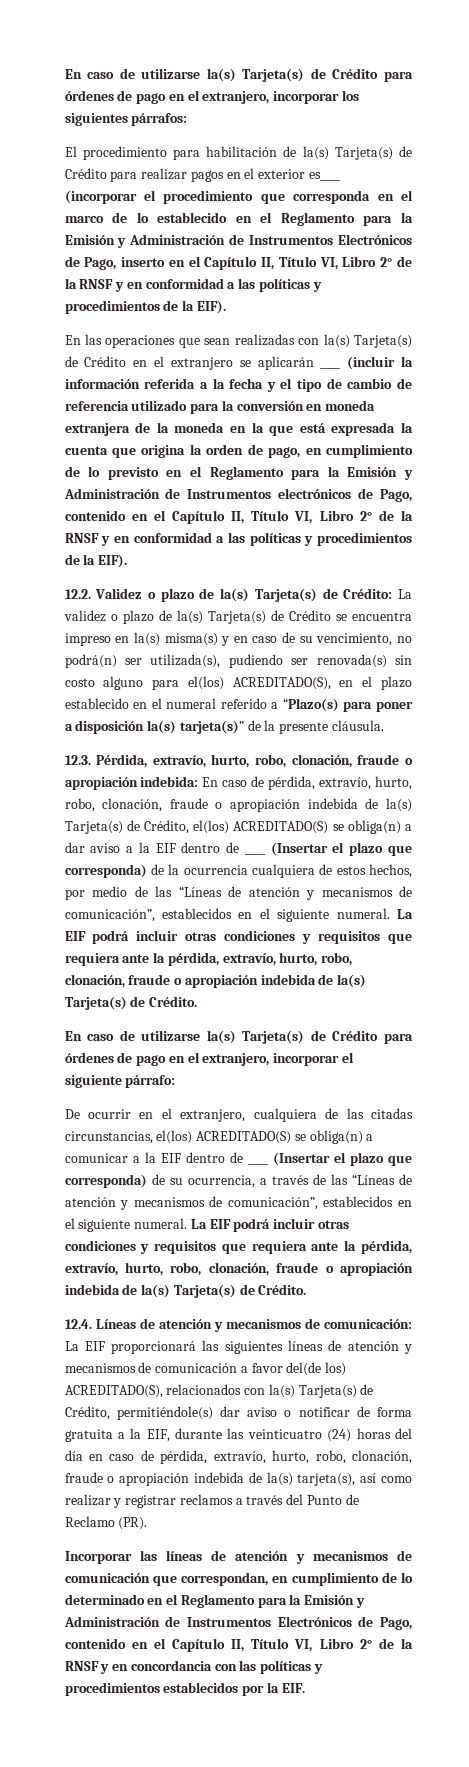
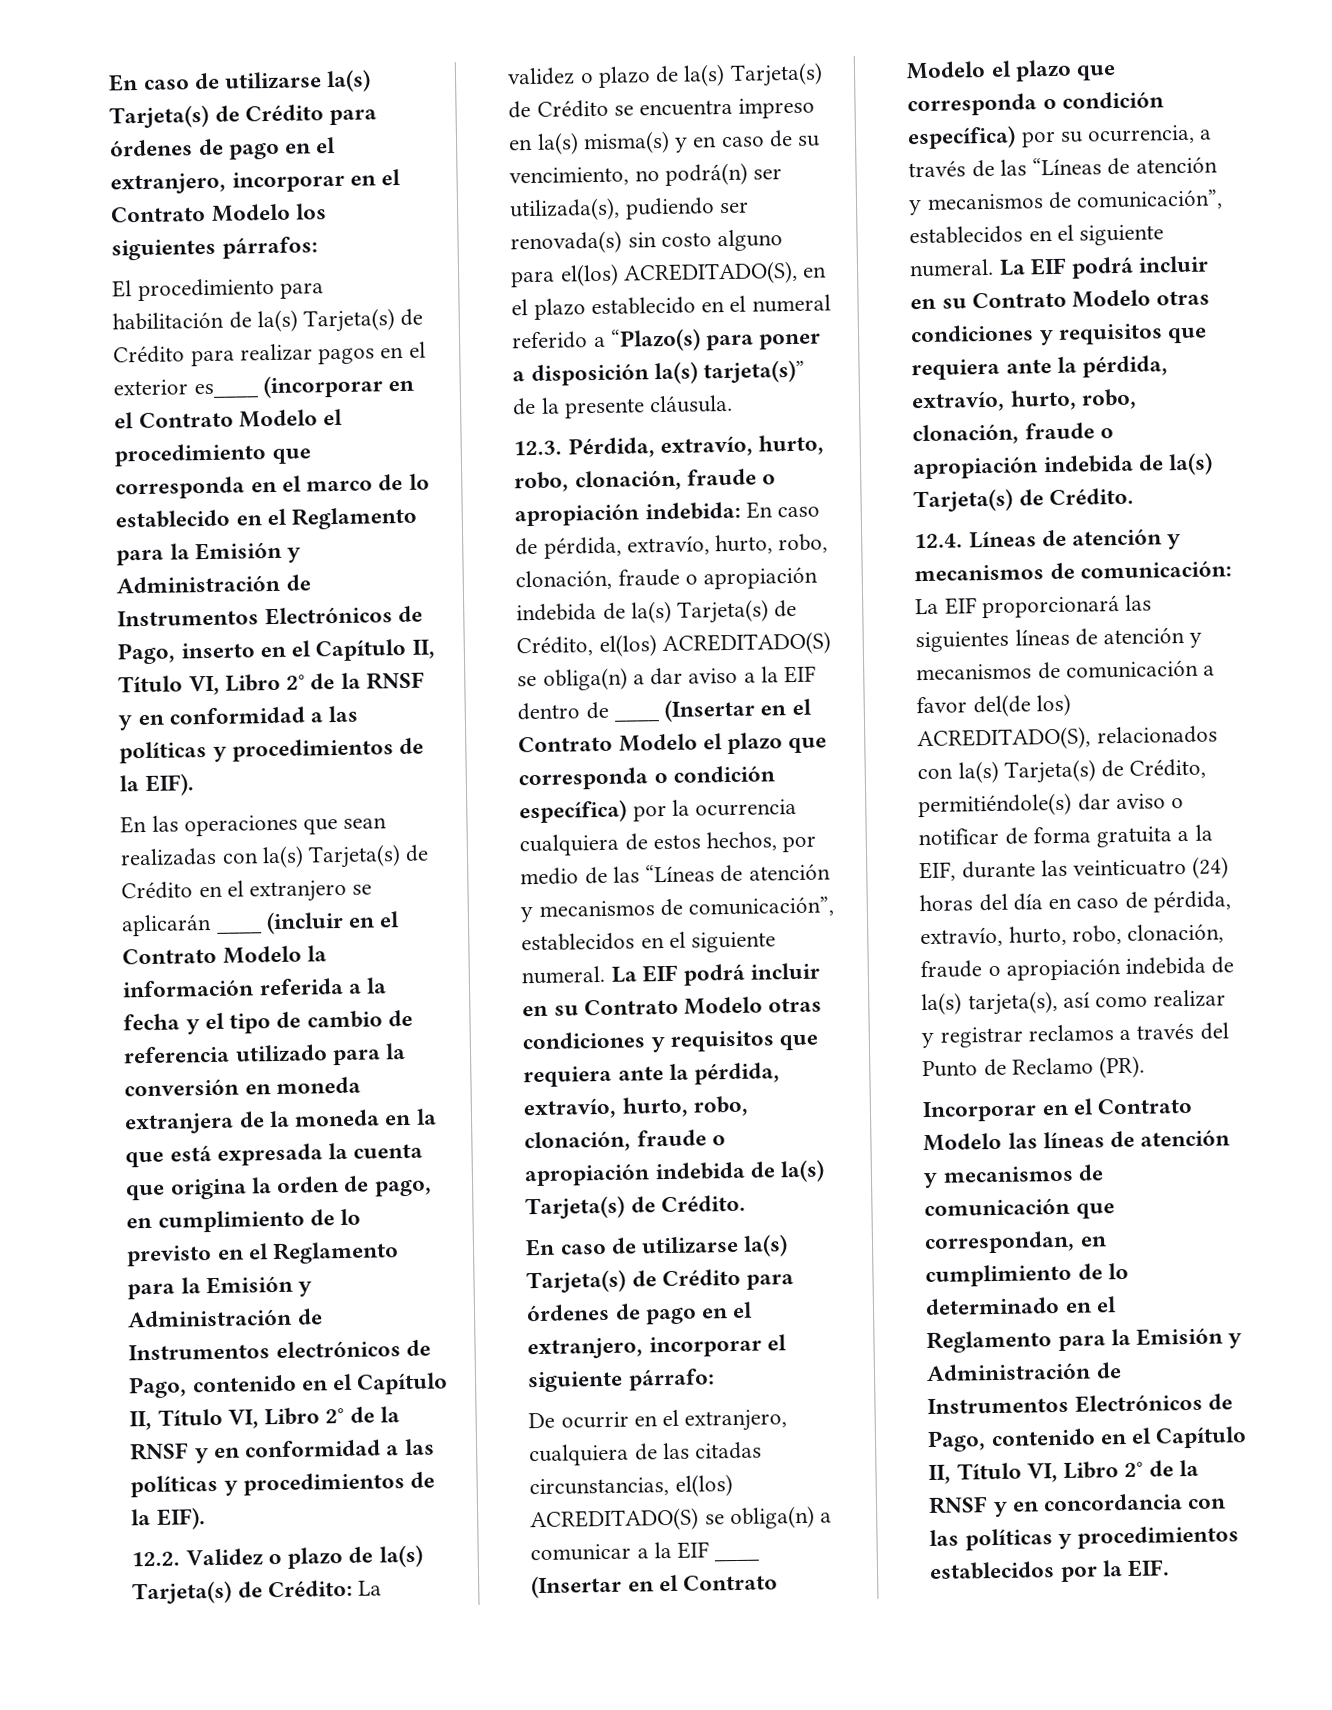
- En caso de utilizarse la(s) Tarjeta(s) de Crédito para órdenes de pago en el extranjero, incorporar los siguientes párrafos:
+ En caso de utilizarse la(s) Tarjeta(s) de Crédito para órdenes de pago en el extranjero, incorporar en el Contrato Modelo los siguientes párrafos:
- El procedimiento para habilitación de la(s) Tarjeta(s) de Crédito para realizar pagos en el exterior es____ (incorporar el procedimiento que corresponda en el marco de lo establecido en el Reglamento para la Emisión y Administración de Instrumentos Electrónicos de Pago, inserto en el Capítulo II, Título VI, Libro 2° de la RNSF y en conformidad a las políticas y procedimientos de la EIF).
+ El procedimiento para habilitación de la(s) Tarjeta(s) de Crédito para realizar pagos en el exterior es____ (incorporar en el Contrato Modelo el procedimiento que corresponda en el marco de lo establecido en el Reglamento para la Emisión y Administración de Instrumentos Electrónicos de Pago, inserto en el Capítulo II, Título VI, Libro 2° de la RNSF y en conformidad a las políticas y procedimientos de la EIF).
- En las operaciones que sean realizadas con la(s) Tarjeta(s) de Crédito en el extranjero se aplicarán ____ (incluir la información referida a la fecha y el tipo de cambio de referencia utilizado para la conversión en moneda extranjera de la moneda en la que está expresada la cuenta que origina la orden de pago, en cumplimiento de lo previsto en el Reglamento para la Emisión y Administración de Instrumentos electrónicos de Pago, contenido en el Capítulo II, Título VI, Libro 2° de la RNSF y en conformidad a las políticas y procedimientos de la EIF).
+ En las operaciones que sean realizadas con la(s) Tarjeta(s) de Crédito en el extranjero se aplicarán ____ (incluir en el Contrato Modelo la información referida a la fecha y el tipo de cambio de referencia utilizado para la conversión en moneda extranjera de la moneda en la que está expresada la cuenta que origina la orden de pago, en cumplimiento de lo previsto en el Reglamento para la Emisión y Administración de Instrumentos electrónicos de Pago, contenido en el Capítulo II, Título VI, Libro 2° de la RNSF y en conformidad a las políticas y procedimientos de la EIF).
- En caso de pérdida, extravío, hurto, robo, clonación, fraude o apropiación indebida de la(s) Tarjeta(s) de Crédito, el(los) ACREDITADO(S) se obliga(n) a dar aviso a la EIF dentro de ____ (Insertar el plazo que corresponda) de la ocurrencia cualquiera de estos hechos, por medio de las “Líneas de atención y mecanismos de comunicación”, establecidos en el siguiente numeral. La EIF podrá incluir otras condiciones y requisitos que requiera ante la pérdida, extravío, hurto, robo, clonación, fraude o apropiación indebida de la(s) Tarjeta(s) de Crédito.
+ En caso de pérdida, extravío, hurto, robo, clonación, fraude o apropiación indebida de la(s) Tarjeta(s) de Crédito, el(los) ACREDITADO(S) se obliga(n) a dar aviso a la EIF dentro de ____ (Insertar en el Contrato Modelo el plazo que corresponda o condición específica) por la ocurrencia cualquiera de estos hechos, por medio de las “Líneas de atención y mecanismos de comunicación”, establecidos en el siguiente numeral. La EIF podrá incluir en su Contrato Modelo otras condiciones y requisitos que requiera ante la pérdida, extravío, hurto, robo, clonación, fraude o apropiación indebida de la(s) Tarjeta(s) de Crédito.
- De ocurrir en el extranjero, cualquiera de las citadas circunstancias, el(los) ACREDITADO(S) se obliga(n) a comunicar a la EIF dentro de ____ (Insertar el plazo que corresponda) de su ocurrencia, a través de las “Líneas de atención y mecanismos de comunicación”, establecidos en el siguiente numeral. La EIF podrá incluir otras condiciones y requisitos que requiera ante la pérdida, extravío, hurto, robo, clonación, fraude o apropiación indebida de la(s) Tarjeta(s) de Crédito.
+ De ocurrir en el extranjero, cualquiera de las citadas circunstancias, el(los) ACREDITADO(S) se obliga(n) a comunicar a la EIF ____ (Insertar en el Contrato Modelo el plazo que corresponda o condición específica) por su ocurrencia, a través de las “Líneas de atención y mecanismos de comunicación”, establecidos en el siguiente numeral. La EIF podrá incluir en su Contrato Modelo otras condiciones y requisitos que requiera ante la pérdida, extravío, hurto, robo, clonación, fraude o apropiación indebida de la(s) Tarjeta(s) de Crédito.
- Incorporar las líneas de atención y mecanismos de comunicación que correspondan, en cumplimiento de lo determinado en el Reglamento para la Emisión y Administración de Instrumentos Electrónicos de Pago, contenido en el Capítulo II, Título VI, Libro 2° de la RNSF y en concordancia con las políticas y procedimientos establecidos por la EIF.
+ Incorporar en el Contrato Modelo las líneas de atención y mecanismos de comunicación que correspondan, en cumplimiento de lo determinado en el Reglamento para la Emisión y Administración de Instrumentos Electrónicos de Pago, contenido en el Capítulo II, Título VI, Libro 2° de la RNSF y en concordancia con las políticas y procedimientos establecidos por la EIF.

